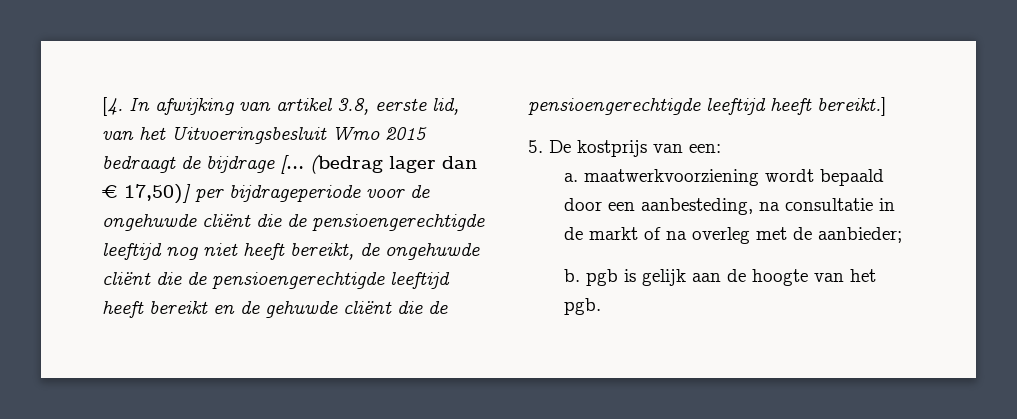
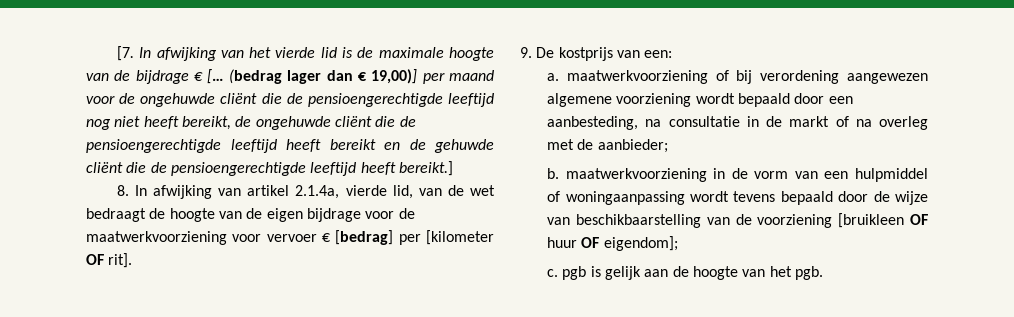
- [4. In afwijking van artikel 3.8, eerste lid, van het Uitvoeringsbesluit Wmo 2015 bedraagt de bijdrage […
+ [7. In afwijking van het vierde lid is de maximale hoogte van de bijdrage € […
- (bedrag lager dan € 17,50)] per bijdrageperiode voor de ongehuwde cliënt die de pensioengerechtigde leeftijd nog niet heeft bereikt, de ongehuwde cliënt die de pensioengerechtigde leeftijd heeft bereikt en de gehuwde cliënt die de pensioengerechtigde leeftijd heeft bereikt.]
+ (bedrag lager dan € 19,00)] per maand voor de ongehuwde cliënt die de pensioengerechtigde leeftijd nog niet heeft bereikt, de ongehuwde cliënt die de pensioengerechtigde leeftijd heeft bereikt en de gehuwde cliënt die de pensioengerechtigde leeftijd heeft bereikt.]
- 5. De kostprijs van een:
+ 8. In afwijking van artikel 2.1.4a, vierde lid, van de wet bedraagt de hoogte van de eigen bijdrage voor de maatwerkvoorziening voor vervoer € [bedrag] per [kilometer OF rit].
+ 9. De kostprijs van een:
- a. maatwerkvoorziening wordt bepaald door een aanbesteding, na consultatie in de markt of na overleg met de aanbieder;
+ a. maatwerkvoorziening of bij verordening aangewezen algemene voorziening wordt bepaald door een aanbesteding, na consultatie in de markt of na overleg met de aanbieder;
- b. pgb is gelijk aan de hoogte van het pgb.
+ b. maatwerkvoorziening in de vorm van een hulpmiddel of woningaanpassing wordt tevens bepaald door de wijze van beschikbaarstelling van de voorziening [bruikleen OF huur OF eigendom];
+ c. pgb is gelijk aan de hoogte van het pgb.

